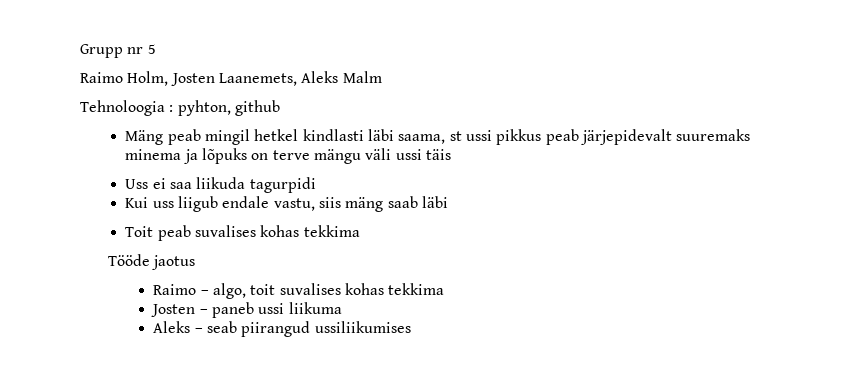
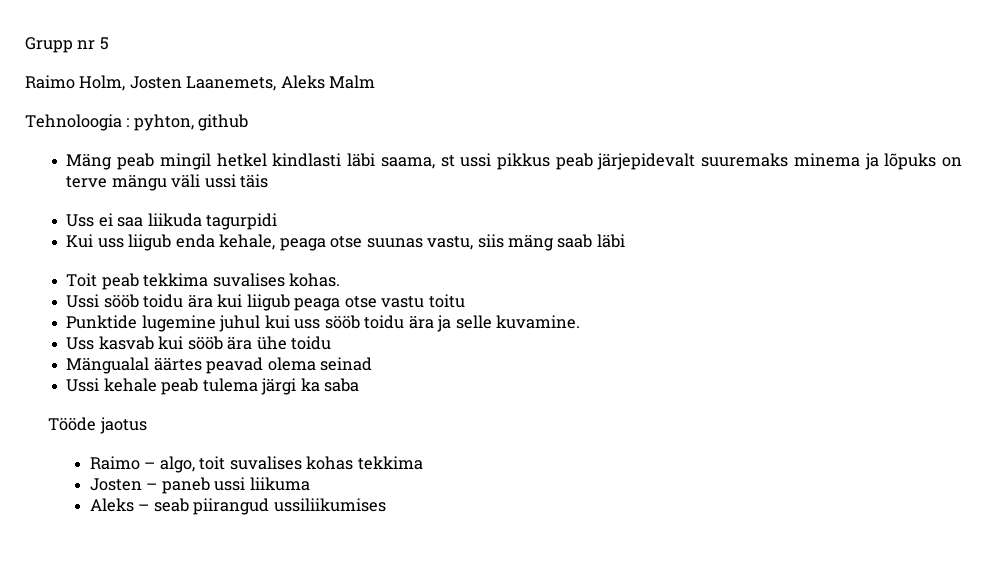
- Kui uss liigub endale vastu, siis mäng saab läbi
+ Kui uss liigub enda kehale, peaga otse suunas vastu, siis mäng saab läbi
- Toit peab suvalises kohas tekkima
+ Toit peab tekkima suvalises kohas.
+ Ussi sööb toidu ära kui liigub peaga otse vastu toitu
+ Punktide lugemine juhul kui uss sööb toidu ära ja selle kuvamine.
+ Uss kasvab kui sööb ära ühe toidu
+ Mängualal äärtes peavad olema seinad
+ Ussi kehale peab tulema järgi ka saba

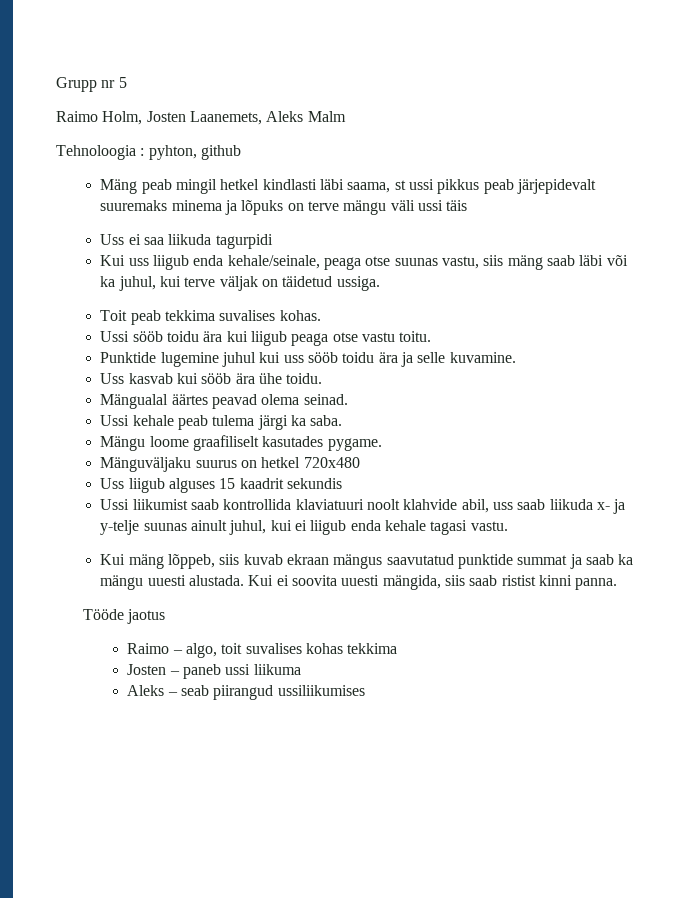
- Kui uss liigub enda kehale, peaga otse suunas vastu, siis mäng saab läbi
+ Kui uss liigub enda kehale/seinale, peaga otse suunas vastu, siis mäng saab läbi või ka juhul, kui terve väljak on täidetud ussiga.
- Ussi sööb toidu ära kui liigub peaga otse vastu toitu
+ Ussi sööb toidu ära kui liigub peaga otse vastu toitu.
- Uss kasvab kui sööb ära ühe toidu
+ Uss kasvab kui sööb ära ühe toidu.
- Mängualal äärtes peavad olema seinad
+ Mängualal äärtes peavad olema seinad.
- Ussi kehale peab tulema järgi ka saba
+ Ussi kehale peab tulema järgi ka saba.
+ Mängu loome graafiliselt kasutades pygame.
+ Mänguväljaku suurus on hetkel 720x480
+ Uss liigub alguses 15 kaadrit sekundis
+ Ussi liikumist saab kontrollida klaviatuuri noolt klahvide abil, uss saab liikuda x- ja y-telje suunas ainult juhul, kui ei liigub enda kehale tagasi vastu.
+ Kui mäng lõppeb, siis kuvab ekraan mängus saavutatud punktide summat ja saab ka mängu uuesti alustada. Kui ei soovita uuesti mängida, siis saab ristist kinni panna.

